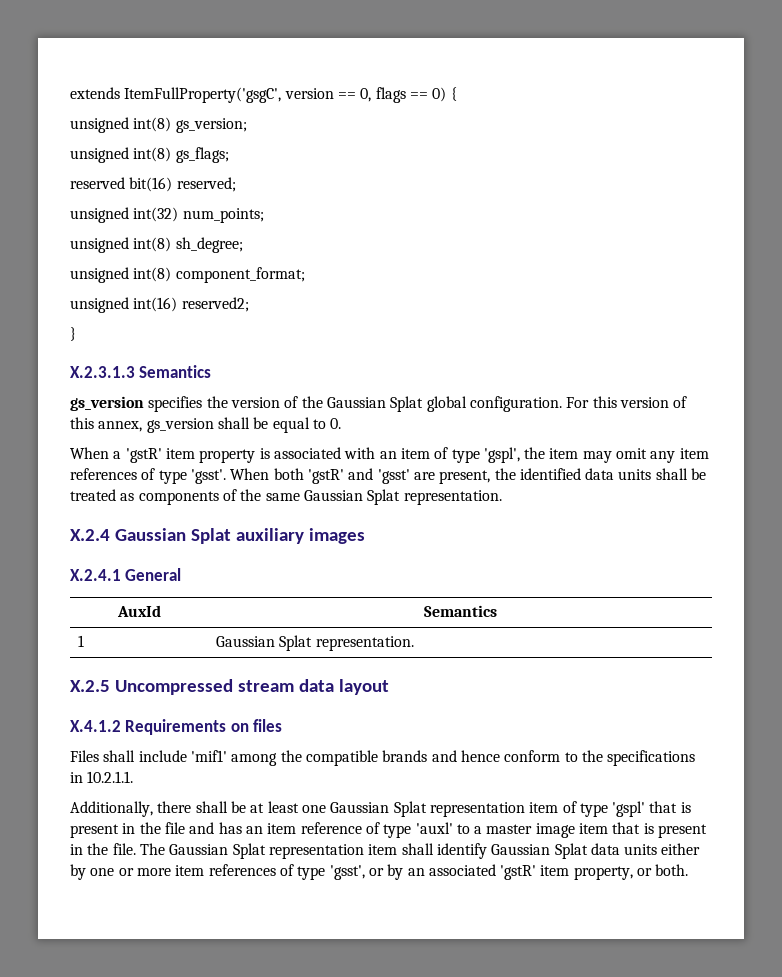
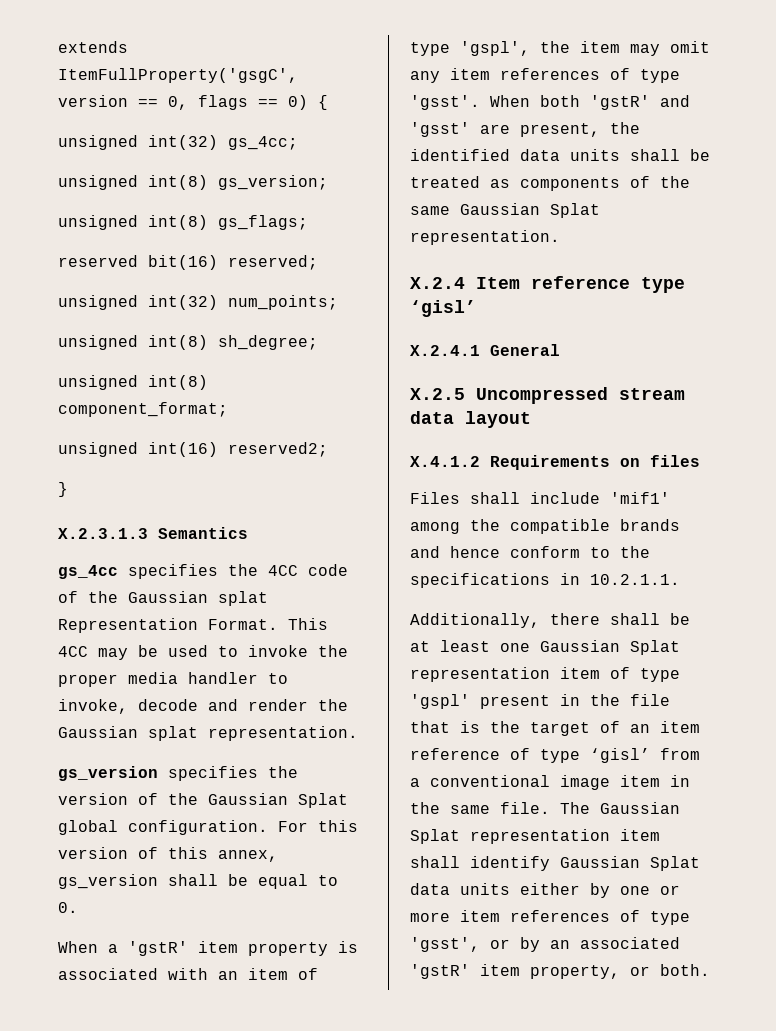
+ unsigned int(32) gs_4cc;
+ gs_4cc specifies the 4CC code of the Gaussian splat Representation Format. This 4CC may be used to invoke the proper media handler to invoke, decode and render the Gaussian splat representation.
- X.2.4 Gaussian Splat auxiliary images
+ X.2.4 Item reference type ‘gisl’
  X.2.4.1 General
- AuxId | Semantics
- 1 | Gaussian Splat representation.
- Additionally, there shall be at least one Gaussian Splat representation item of type 'gspl' that is present in the file and has an item reference of type 'auxl' to a master image item that is present in the file.
+ Additionally, there shall be at least one Gaussian Splat representation item of type 'gspl' present in the file that is the target of an item reference of type ‘gisl’ from a conventional image item in the same file.

